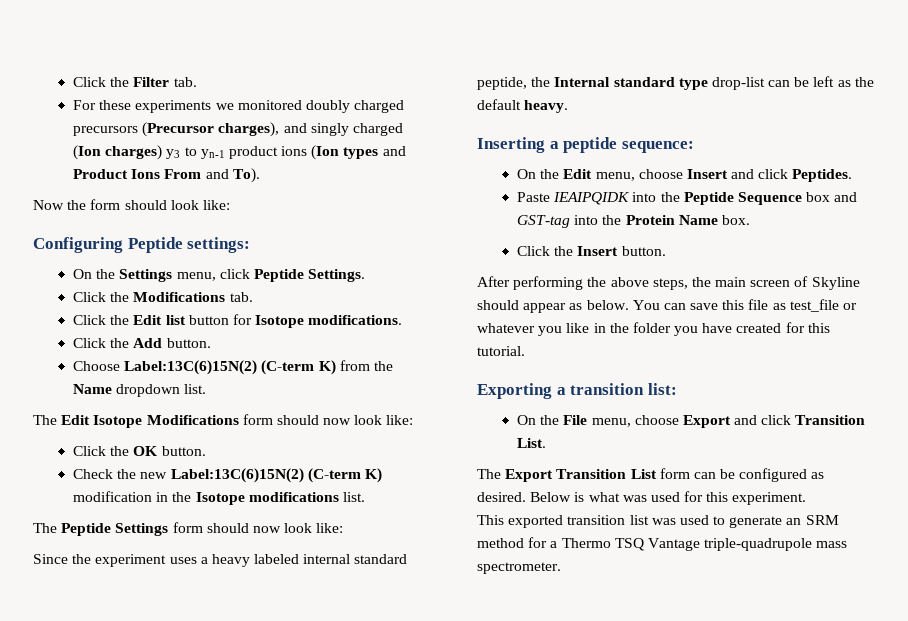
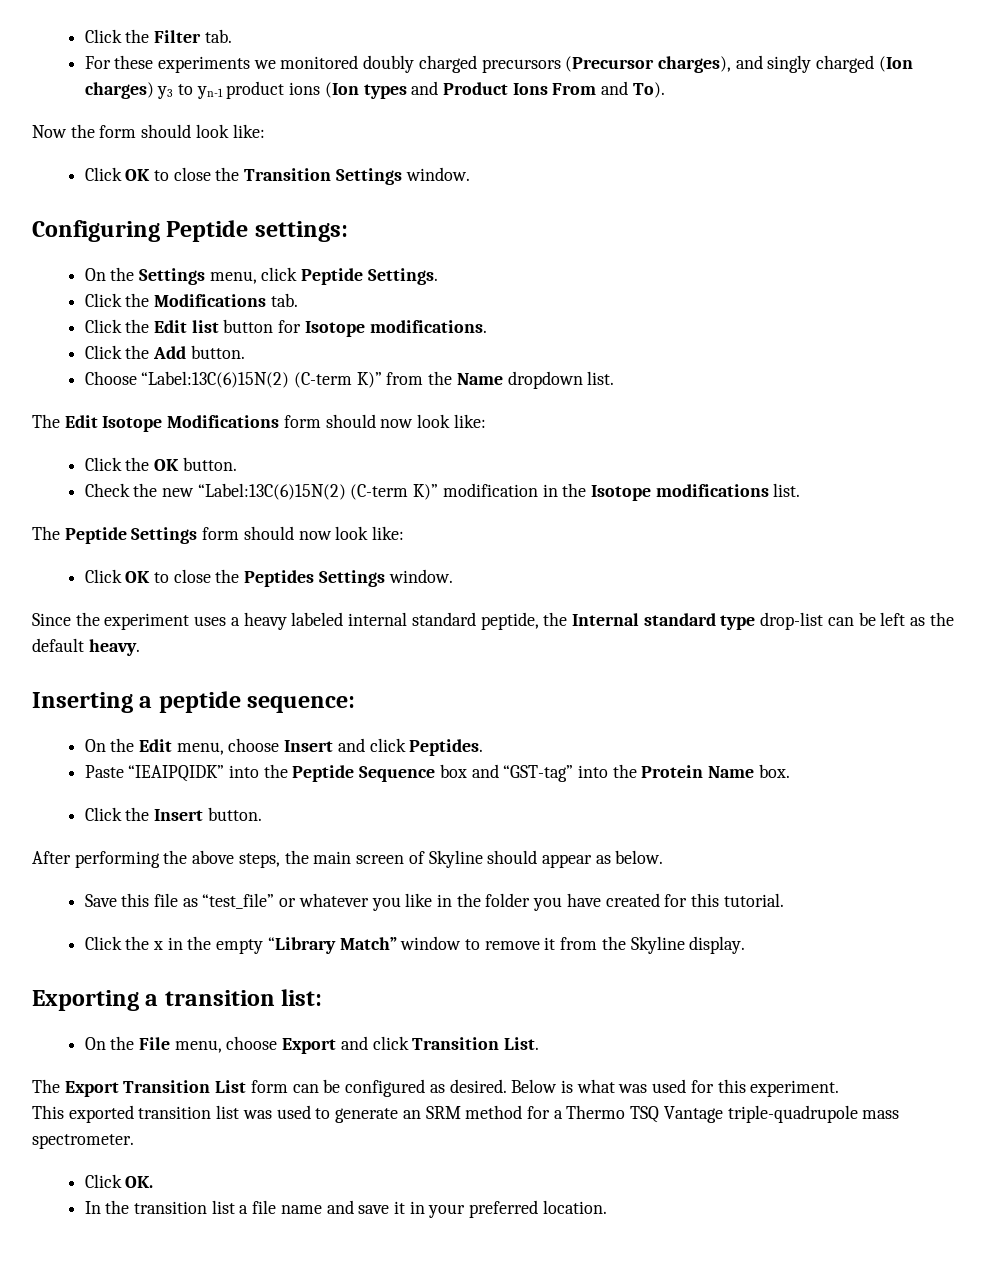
+ Click OK to close the Transition Settings window.
- Choose Label:13C(6)15N(2) (C-term K) from the Name dropdown list.
+ Choose “Label:13C(6)15N(2) (C-term K)” from the Name dropdown list.
- Check the new Label:13C(6)15N(2) (C-term K) modification in the Isotope modifications list.
+ Check the new “Label:13C(6)15N(2) (C-term K)” modification in the Isotope modifications list.
+ Click OK to close the Peptides Settings window.
- Paste IEAIPQIDK into the Peptide Sequence box and GST-tag into the Protein Name box.
+ Paste “IEAIPQIDK” into the Peptide Sequence box and “GST-tag” into the Protein Name box.
- After performing the above steps, the main screen of Skyline should appear as below. You can save this file as test_file or whatever you like in the folder you have created for this tutorial.
+ After performing the above steps, the main screen of Skyline should appear as below.
+ Save this file as “test_file” or whatever you like in the folder you have created for this tutorial.
+ Click the x in the empty “Library Match” window to remove it from the Skyline display.
+ Click OK.
+ In the transition list a file name and save it in your preferred location.

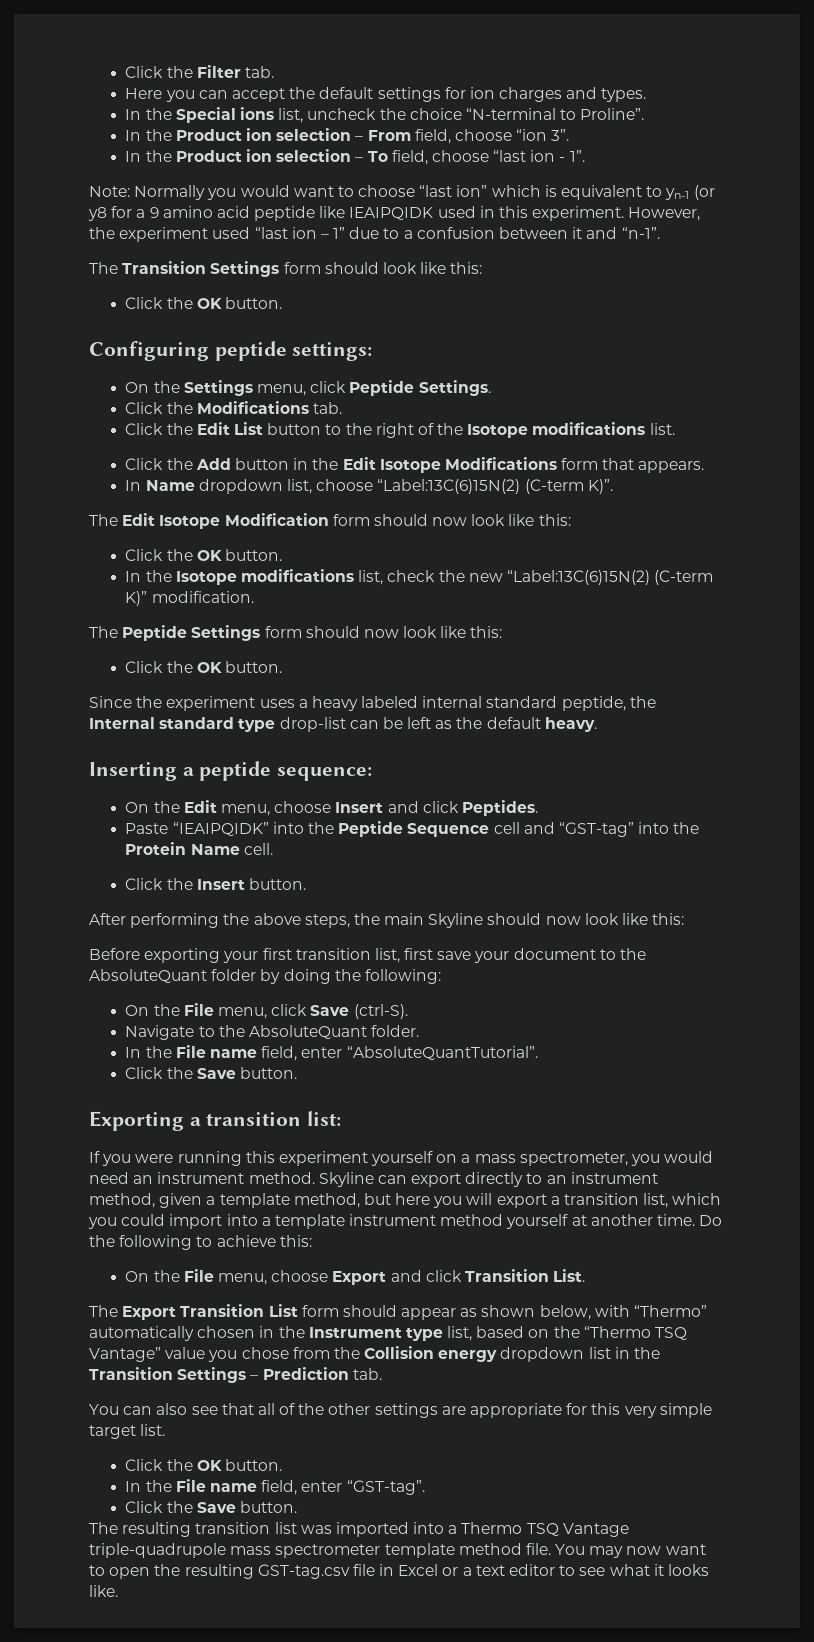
- For these experiments we monitored doubly charged precursors (Precursor charges), and singly charged (Ion charges) y3 to yn-1 product ions (Ion types and Product Ions From and To).
- Now the form should look like:
- Click OK to close the Transition Settings window.
+ Here you can accept the default settings for ion charges and types.
+ In the Special ions list, uncheck the choice “N-terminal to Proline”.
+ In the Product ion selection – From field, choose “ion 3”.
+ In the Product ion selection – To field, choose “last ion - 1”.
+ Note: Normally you would want to choose “last ion” which is equivalent to yn-1 (or y8 for a 9 amino acid peptide like IEAIPQIDK used in this experiment. However, the experiment used “last ion – 1” due to a confusion between it and “n-1”.
+ The Transition Settings form should look like this:
+ Click the OK button.
- Configuring Peptide settings:
+ Configuring peptide settings:
- Click the Edit list button for Isotope modifications.
- Click the Add button.
- Choose “Label:13C(6)15N(2) (C-term K)” from the Name dropdown list.
+ Click the Edit List button to the right of the Isotope modifications list.
+ Click the Add button in the Edit Isotope Modifications form that appears.
+ In Name dropdown list, choose “Label:13C(6)15N(2) (C-term K)”.
- The Edit Isotope Modifications form should now look like:
+ The Edit Isotope Modification form should now look like this:
  Click the OK button.
- Check the new “Label:13C(6)15N(2) (C-term K)” modification in the Isotope modifications list.
+ In the Isotope modifications list, check the new “Label:13C(6)15N(2) (C-term K)” modification.
- The Peptide Settings form should now look like:
- Click OK to close the Peptides Settings window.
+ The Peptide Settings form should now look like this:
+ Click the OK button.
- Paste “IEAIPQIDK” into the Peptide Sequence box and “GST-tag” into the Protein Name box.
+ Paste “IEAIPQIDK” into the Peptide Sequence cell and “GST-tag” into the Protein Name cell.
- After performing the above steps, the main screen of Skyline should appear as below.
- Save this file as “test_file” or whatever you like in the folder you have created for this tutorial.
- Click the x in the empty “Library Match” window to remove it from the Skyline display.
+ After performing the above steps, the main Skyline should now look like this:
+ Before exporting your first transition list, first save your document to the AbsoluteQuant folder by doing the following:
+ On the File menu, click Save (ctrl-S).
+ Navigate to the AbsoluteQuant folder.
+ In the File name field, enter “AbsoluteQuantTutorial”.
+ Click the Save button.
  Exporting a transition list:
+ If you were running this experiment yourself on a mass spectrometer, you would need an instrument method. Skyline can export directly to an instrument method, given a template method, but here you will export a transition list, which you could import into a template instrument method yourself at another time. Do the following to achieve this:
- The Export Transition List form can be configured as desired. Below is what was used for this experiment.
- This exported transition list was used to generate an SRM method for a Thermo TSQ Vantage triple-quadrupole mass spectrometer.
- Click OK.
- In the transition list a file name and save it in your preferred location.
+ The Export Transition List form should appear as shown below, with “Thermo” automatically chosen in the Instrument type list, based on the “Thermo TSQ Vantage” value you chose from the Collision energy dropdown list in the Transition Settings – Prediction tab.
+ You can also see that all of the other settings are appropriate for this very simple target list.
+ Click the OK button.
+ In the File name field, enter “GST-tag”.
+ Click the Save button.
+ The resulting transition list was imported into a Thermo TSQ Vantage triple-quadrupole mass spectrometer template method file. You may now want to open the resulting GST-tag.csv file in Excel or a text editor to see what it looks like.

